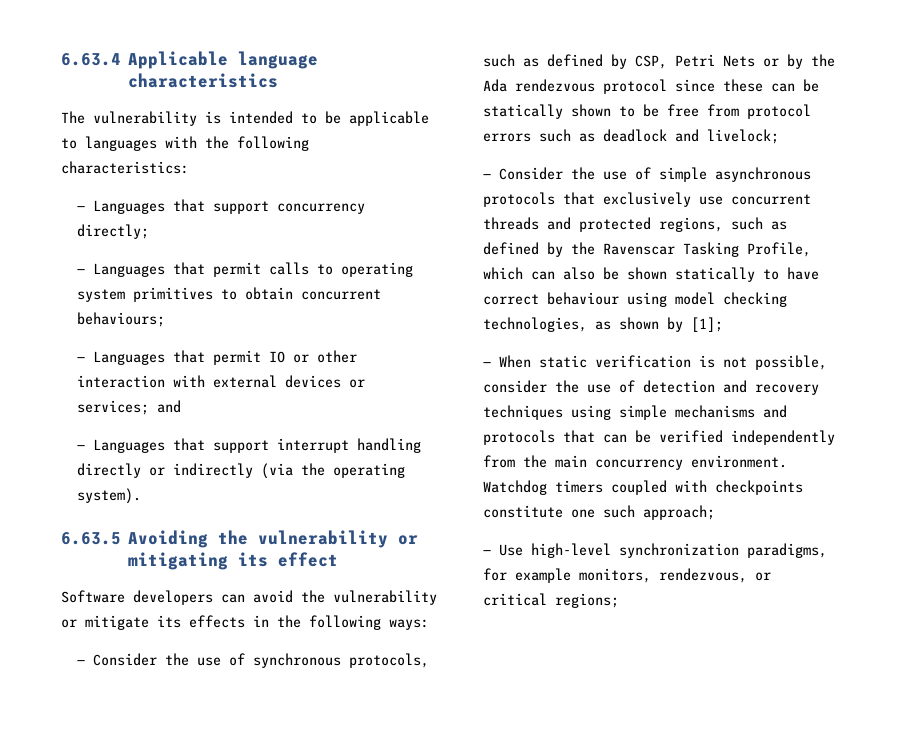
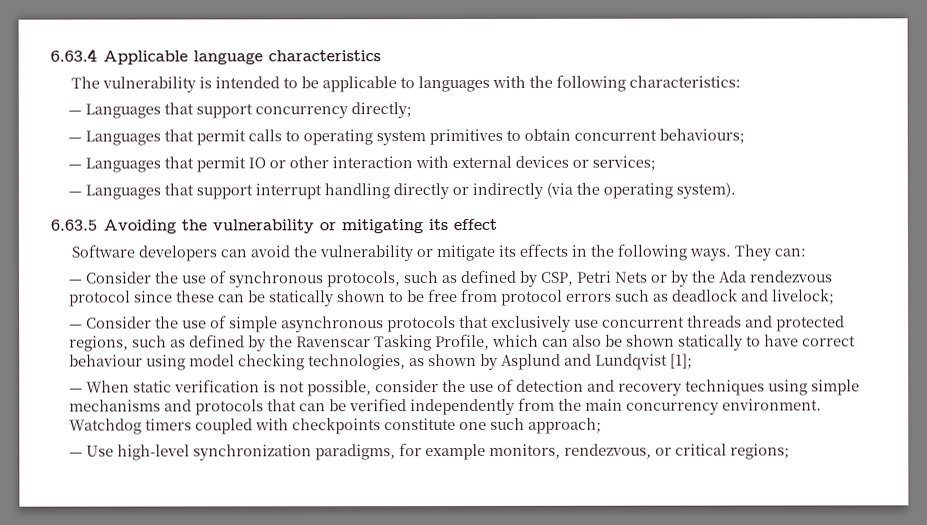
- — Languages that permit IO or other interaction with external devices or services; and
+ — Languages that permit IO or other interaction with external devices or services;
- Software developers can avoid the vulnerability or mitigate its effects in the following ways:
+ Software developers can avoid the vulnerability or mitigate its effects in the following ways. They can:
- — Consider the use of simple asynchronous protocols that exclusively use concurrent threads and protected regions, such as defined by the Ravenscar Tasking Profile, which can also be shown statically to have correct behaviour using model checking technologies, as shown by [1];
+ — Consider the use of simple asynchronous protocols that exclusively use concurrent threads and protected regions, such as defined by the Ravenscar Tasking Profile, which can also be shown statically to have correct behaviour using model checking technologies, as shown by Asplund and Lundqvist [1];

